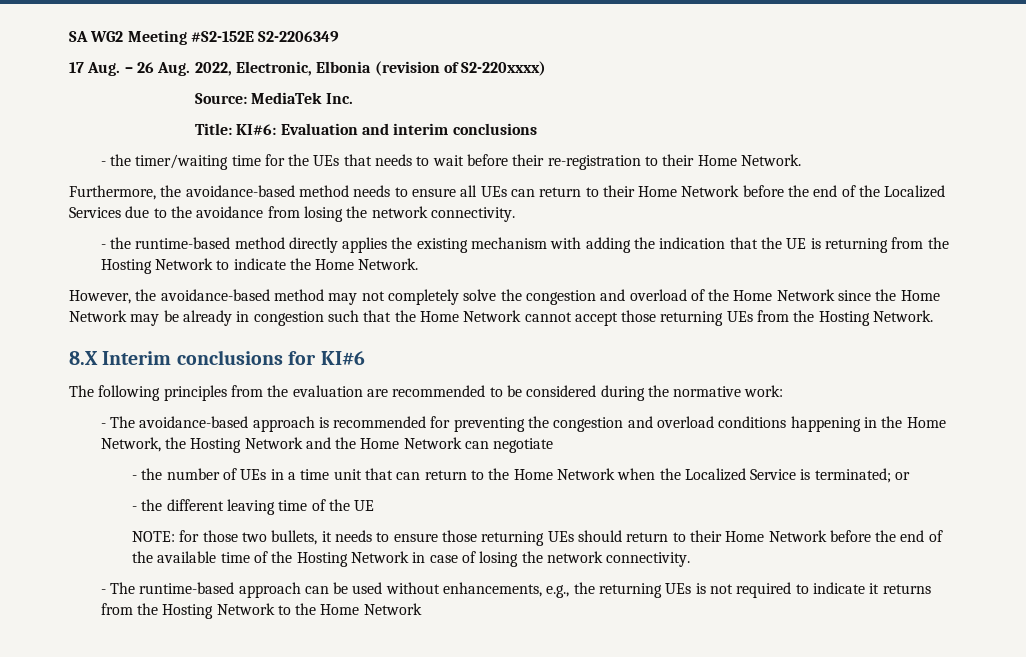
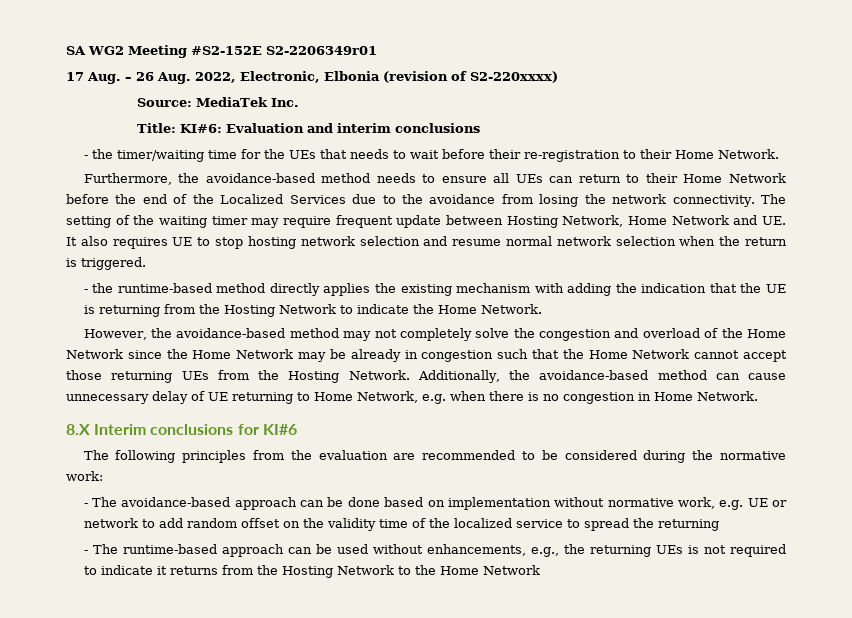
- SA WG2 Meeting #S2-152E S2-2206349
+ SA WG2 Meeting #S2-152E S2-2206349r01
+ The setting of the waiting timer may require frequent update between Hosting Network, Home Network and UE. It also requires UE to stop hosting network selection and resume normal network selection when the return is triggered.
+ Additionally, the avoidance-based method can cause unnecessary delay of UE returning to Home Network, e.g. when there is no congestion in Home Network.
- - The avoidance-based approach is recommended for preventing the congestion and overload conditions happening in the Home Network, the Hosting Network and the Home Network can negotiate
- - the number of UEs in a time unit that can return to the Home Network when the Localized Service is terminated; or
- - the different leaving time of the UE
- NOTE: for those two bullets, it needs to ensure those returning UEs should return to their Home Network before the end of the available time of the Hosting Network in case of losing the network connectivity.
+ - The avoidance-based approach can be done based on implementation without normative work, e.g. UE or network to add random offset on the validity time of the localized service to spread the returning

